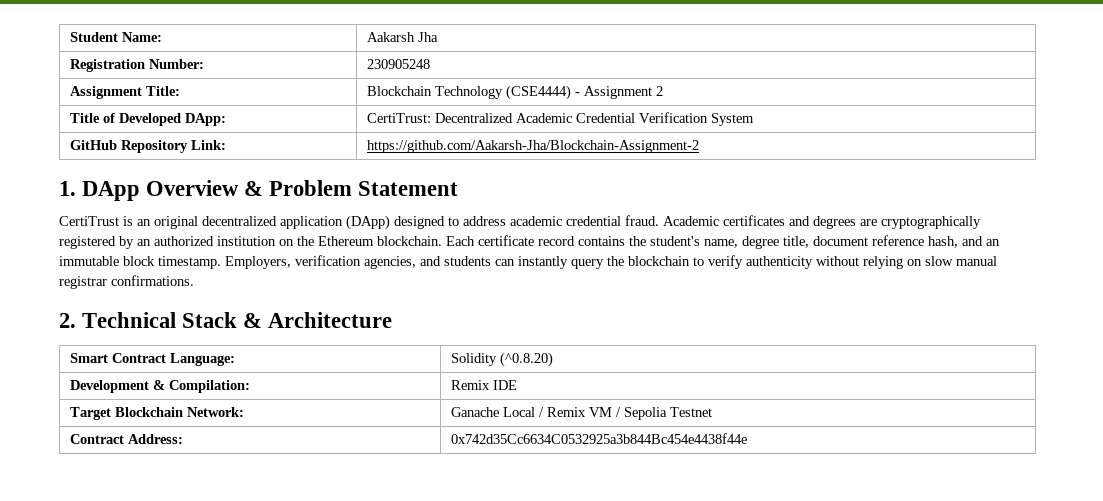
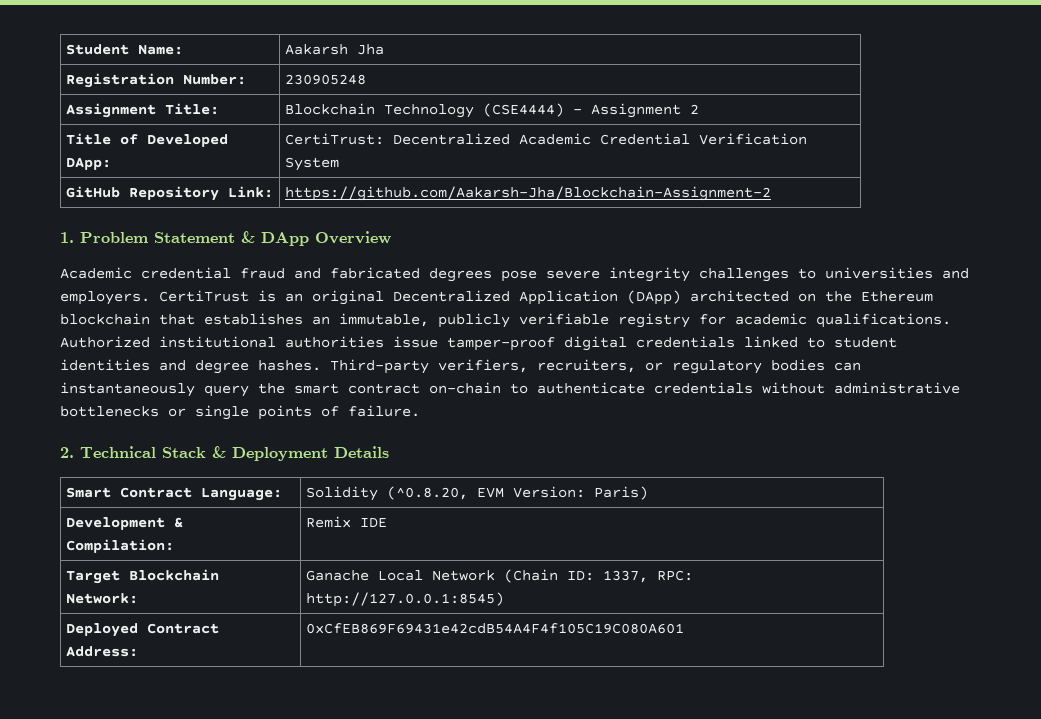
- 1. DApp Overview & Problem Statement
- CertiTrust is an original decentralized application (DApp) designed to address academic credential fraud. Academic certificates and degrees are cryptographically registered by an authorized institution on the Ethereum blockchain. Each certificate record contains the student's name, degree title, document reference hash, and an immutable block timestamp. Employers, verification agencies, and students can instantly query the blockchain to verify authenticity without relying on slow manual registrar confirmations.
+ 1. Problem Statement & DApp Overview
+ Academic credential fraud and fabricated degrees pose severe integrity challenges to universities and employers. CertiTrust is an original Decentralized Application (DApp) architected on the Ethereum blockchain that establishes an immutable, publicly verifiable registry for academic qualifications. Authorized institutional authorities issue tamper-proof digital credentials linked to student identities and degree hashes. Third-party verifiers, recruiters, or regulatory bodies can instantaneously query the smart contract on-chain to authenticate credentials without administrative bottlenecks or single points of failure.
- 2. Technical Stack & Architecture
+ 2. Technical Stack & Deployment Details
- Smart Contract Language: | Solidity (^0.8.20)
+ Smart Contract Language: | Solidity (^0.8.20, EVM Version: Paris)
- Target Blockchain Network: | Ganache Local / Remix VM / Sepolia Testnet
- Contract Address: | 0x742d35Cc6634C0532925a3b844Bc454e4438f44e
+ Target Blockchain Network: | Ganache Local Network (Chain ID: 1337, RPC: http://127.0.0.1:8545)
+ Deployed Contract Address: | 0xCfEB869F69431e42cdB54A4F4f105C19C080A601

